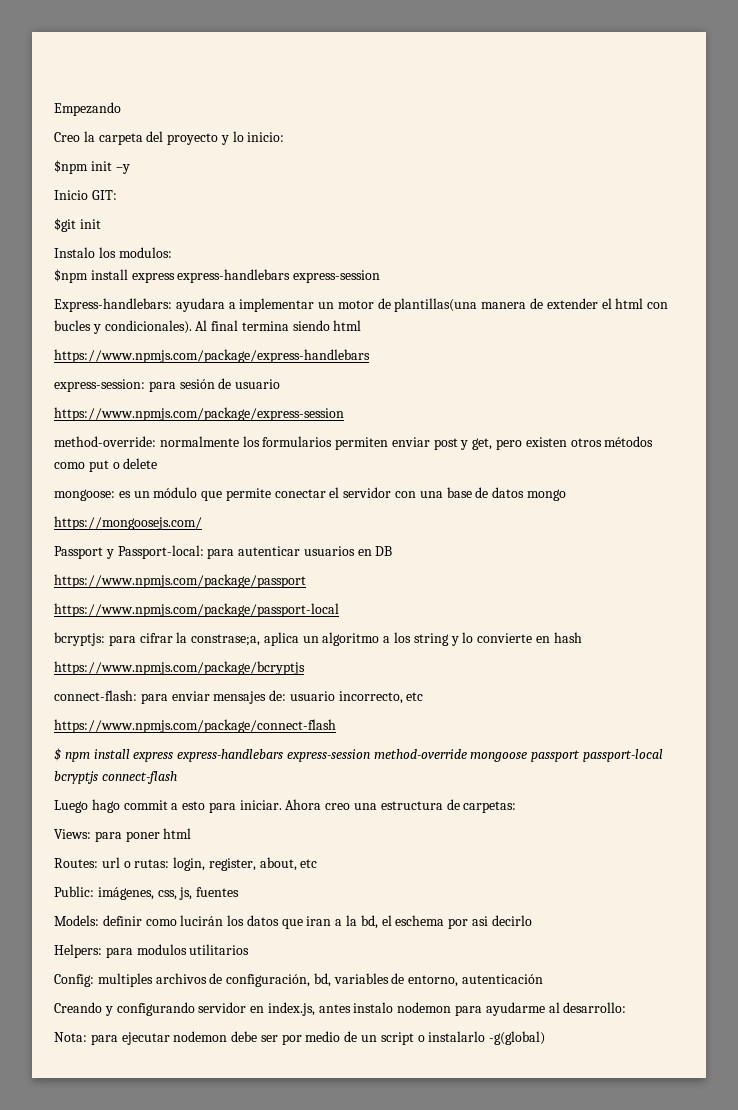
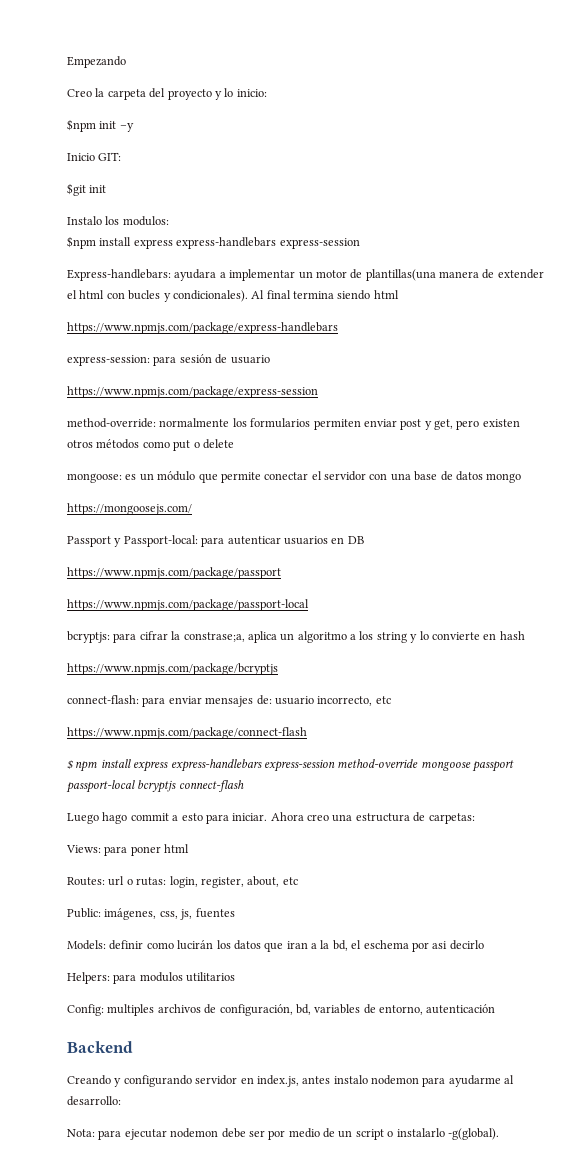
+ Backend
- Nota: para ejecutar nodemon debe ser por medio de un script o instalarlo -g(global)
+ Nota: para ejecutar nodemon debe ser por medio de un script o instalarlo -g(global).

